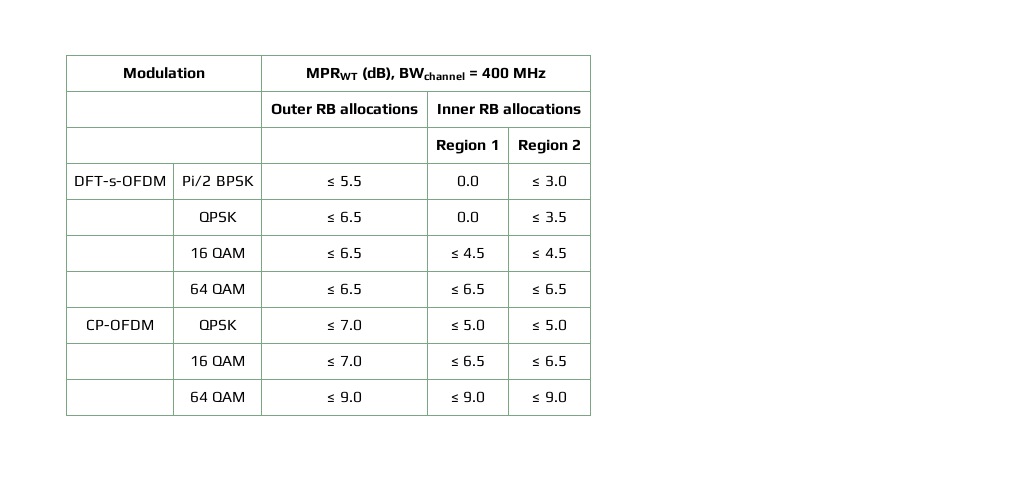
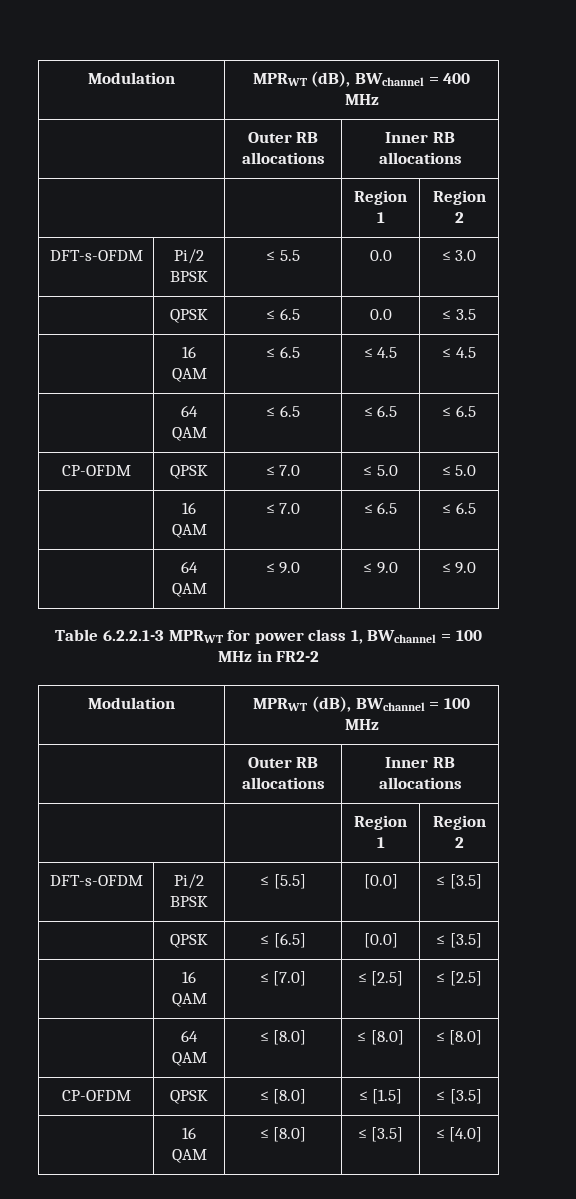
+ Table 6.2.2.1-3 MPRWT for power class 1, BWchannel = 100 MHz in FR2-2
+ Modulation | MPRWT (dB), BWchannel = 100 MHz
+ | Outer RB allocations | Inner RB allocations
+ | | Region 1 | Region 2
+ DFT-s-OFDM | Pi/2 BPSK | ≤ [5.5] | [0.0] | ≤ [3.5]
+ | QPSK | ≤ [6.5] | [0.0] | ≤ [3.5]
+ | 16 QAM | ≤ [7.0] | ≤ [2.5] | ≤ [2.5]
+ | 64 QAM | ≤ [8.0] | ≤ [8.0] | ≤ [8.0]
+ CP-OFDM | QPSK | ≤ [8.0] | ≤ [1.5] | ≤ [3.5]
+ | 16 QAM | ≤ [8.0] | ≤ [3.5] | ≤ [4.0]

